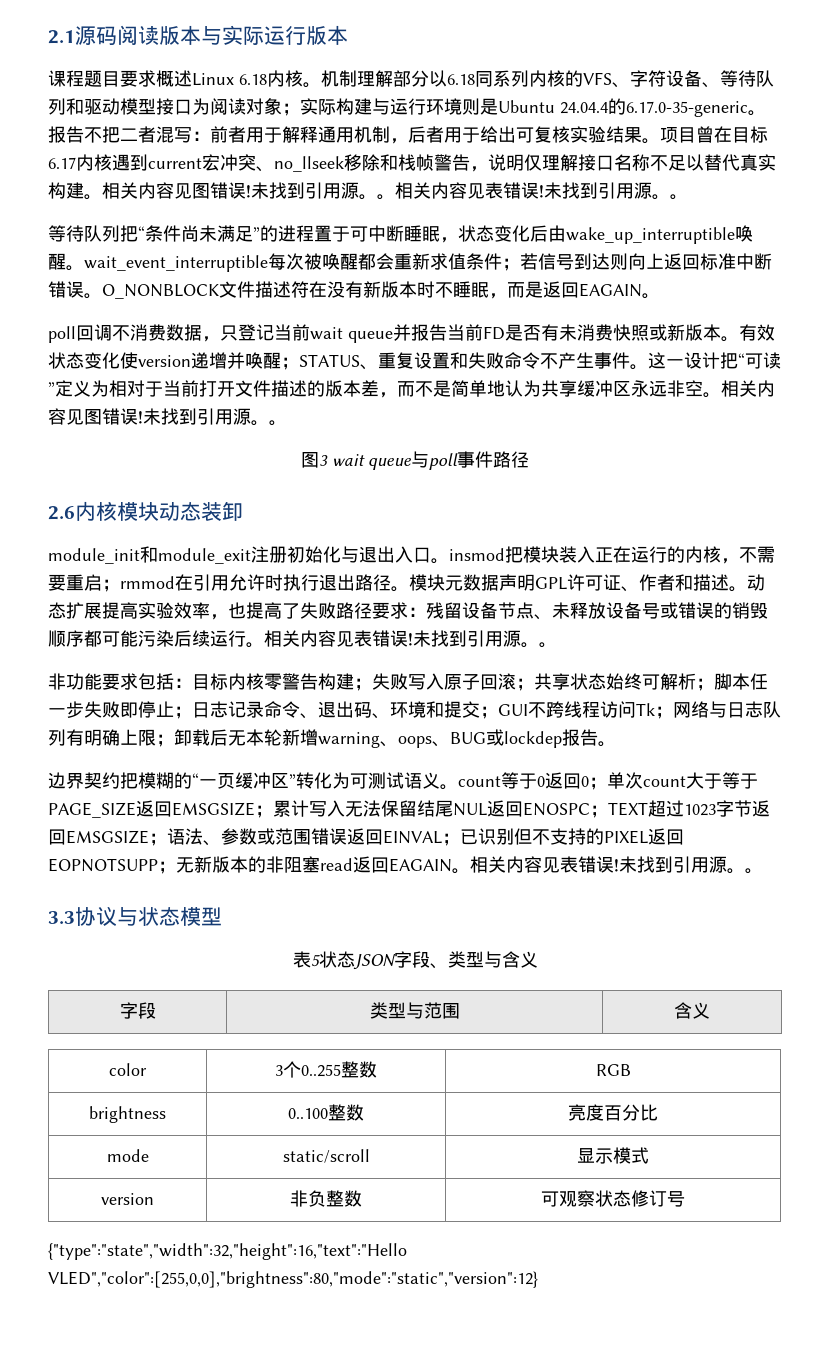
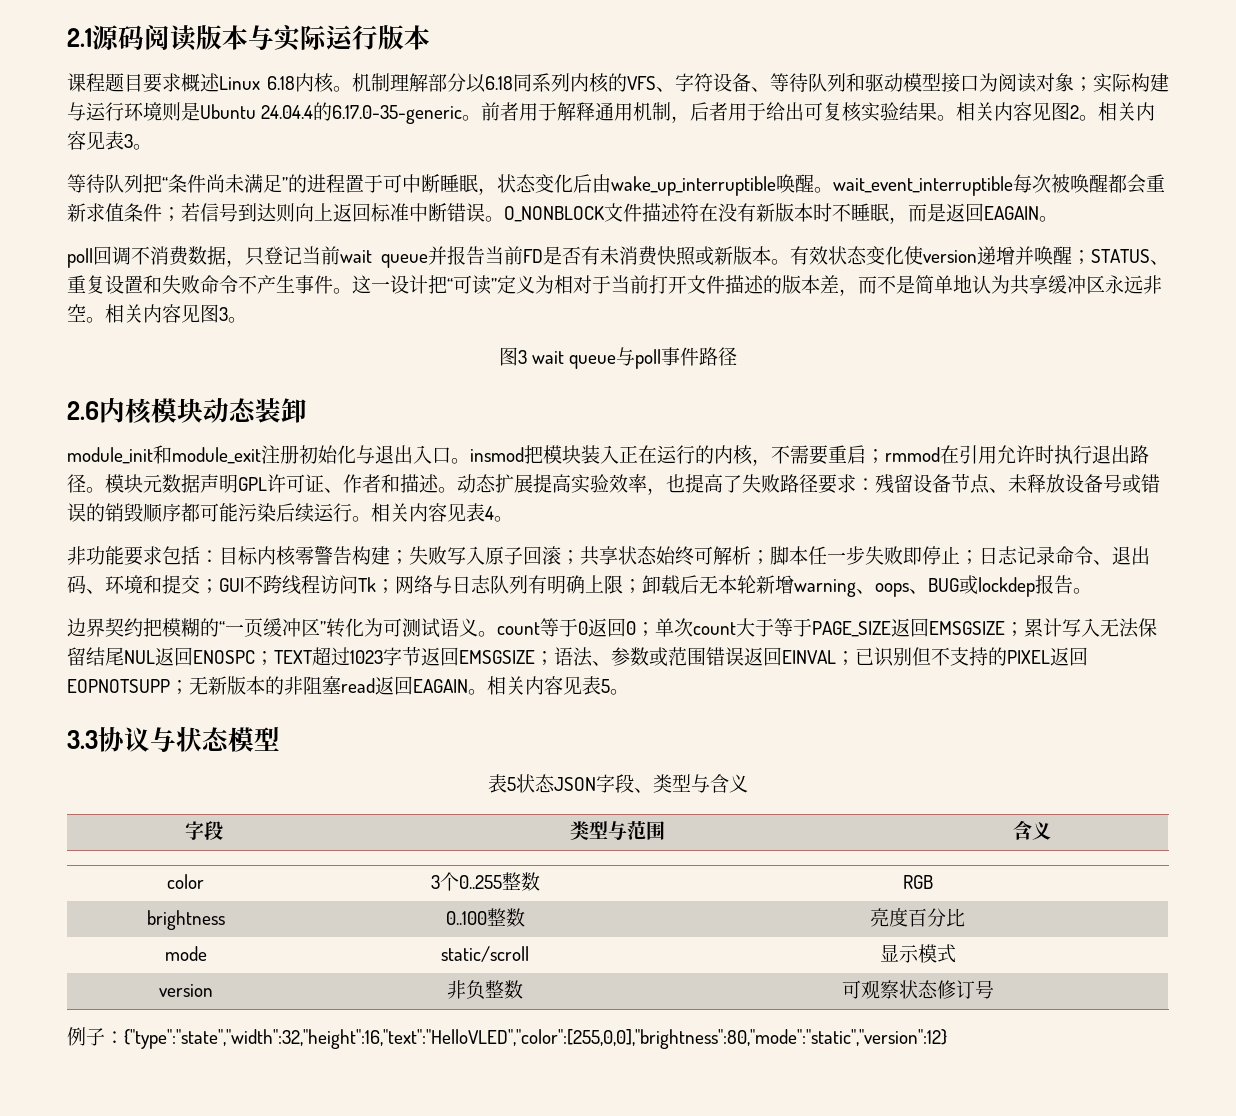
- 报告不把二者混写：前者用于解释通用机制，后者用于给出可复核实验结果。
+ 前者用于解释通用机制，后者用于给出可复核实验结果。
- 项目曾在目标6.17内核遇到current宏冲突、no_llseek移除和栈帧警告，说明仅理解接口名称不足以替代真实构建。相关内容见图错误!未找到引用源。。相关内容见表错误!未找到引用源。。
+ 相关内容见图2。相关内容见表3。
- 这一设计把“可读”定义为相对于当前打开文件描述的版本差，而不是简单地认为共享缓冲区永远非空。相关内容见图错误!未找到引用源。。
+ 这一设计把“可读”定义为相对于当前打开文件描述的版本差，而不是简单地认为共享缓冲区永远非空。相关内容见图3。
- 动态扩展提高实验效率，也提高了失败路径要求：残留设备节点、未释放设备号或错误的销毁顺序都可能污染后续运行。相关内容见表错误!未找到引用源。。
+ 动态扩展提高实验效率，也提高了失败路径要求：残留设备节点、未释放设备号或错误的销毁顺序都可能污染后续运行。相关内容见表4。
- 无新版本的非阻塞read返回EAGAIN。相关内容见表错误!未找到引用源。。
+ 无新版本的非阻塞read返回EAGAIN。相关内容见表5。
- {"type":"state","width":32,"height":16,"text":"Hello VLED","color":[255,0,0],"brightness":80,"mode":"static","version":12}
+ 例子：{"type":"state","width":32,"height":16,"text":"HelloVLED","color":[255,0,0],"brightness":80,"mode":"static","version":12}

